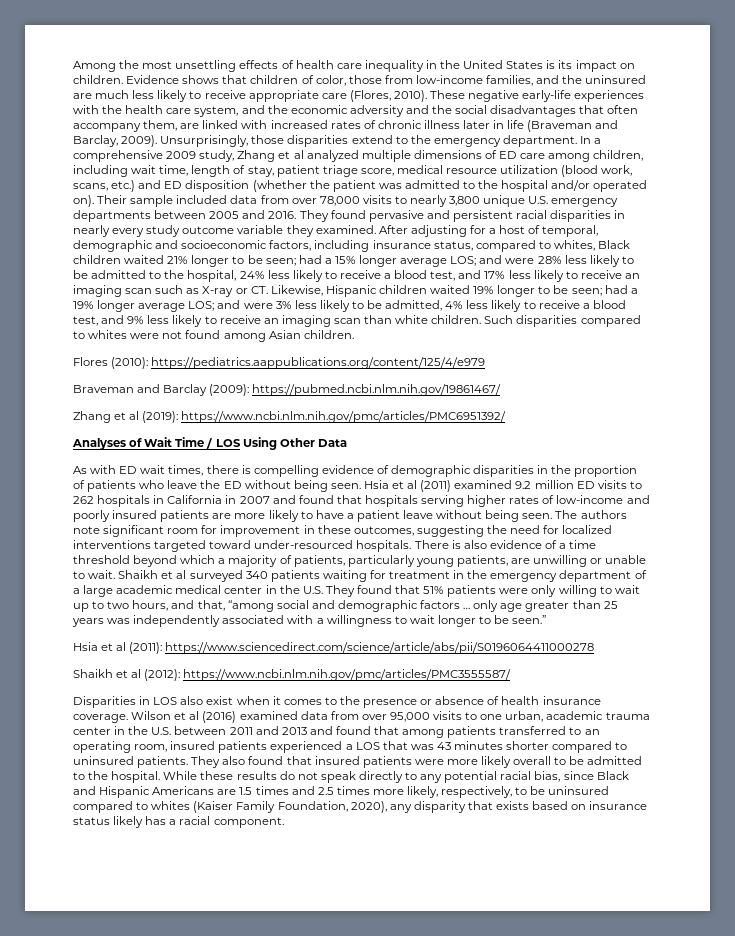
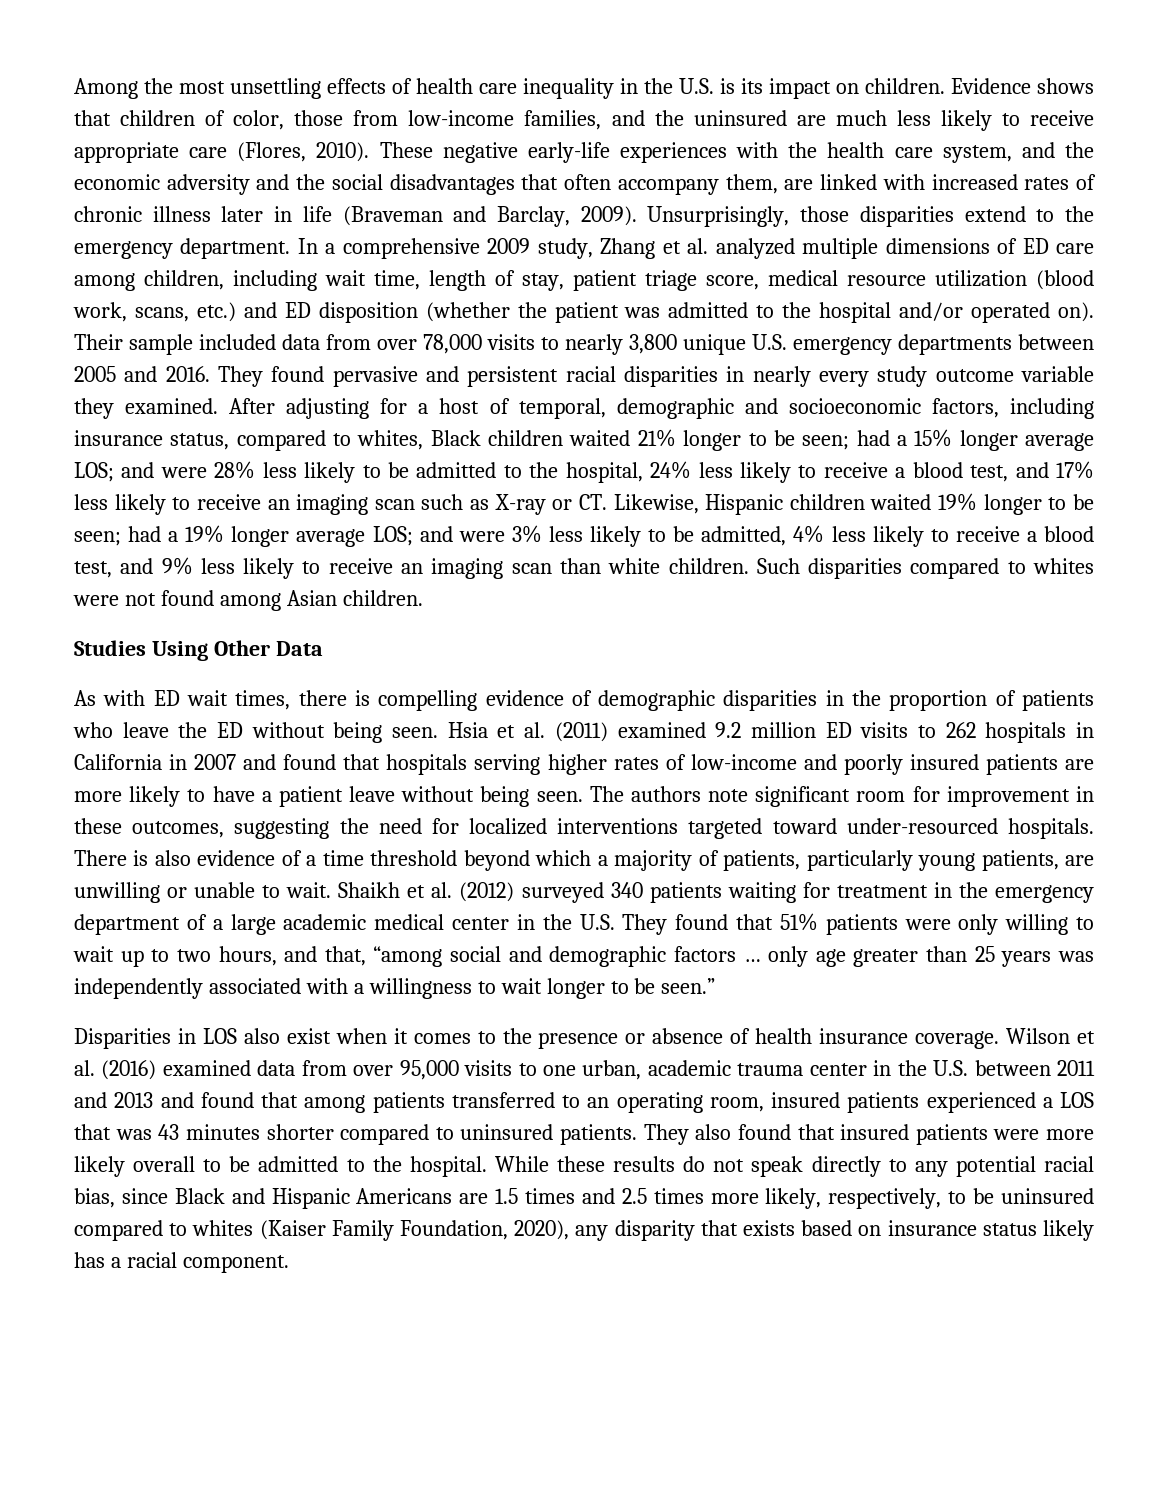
- Among the most unsettling effects of health care inequality in the United States is its impact on children.
+ Among the most unsettling effects of health care inequality in the U.S. is its impact on children.
- In a comprehensive 2009 study, Zhang et al analyzed multiple dimensions of ED care among children, including wait time, length of stay, patient triage score, medical resource utilization (blood work, scans, etc.) and ED disposition (whether the patient was admitted to the hospital and/or operated on).
+ In a comprehensive 2009 study, Zhang et al. analyzed multiple dimensions of ED care among children, including wait time, length of stay, patient triage score, medical resource utilization (blood work, scans, etc.) and ED disposition (whether the patient was admitted to the hospital and/or operated on).
- Flores (2010): https://pediatrics.aappublications.org/content/125/4/e979
- Braveman and Barclay (2009): https://pubmed.ncbi.nlm.nih.gov/19861467/
- Zhang et al (2019): https://www.ncbi.nlm.nih.gov/pmc/articles/PMC6951392/
- Analyses of Wait Time / LOS Using Other Data
+ Studies Using Other Data
- Hsia et al (2011) examined 9.2 million ED visits to 262 hospitals in California in 2007 and found that hospitals serving higher rates of low-income and poorly insured patients are more likely to have a patient leave without being seen.
+ Hsia et al. (2011) examined 9.2 million ED visits to 262 hospitals in California in 2007 and found that hospitals serving higher rates of low-income and poorly insured patients are more likely to have a patient leave without being seen.
- Shaikh et al surveyed 340 patients waiting for treatment in the emergency department of a large academic medical center in the U.S. They found that 51% patients were only willing to wait up to two hours, and that, “among social and demographic factors … only age greater than 25 years was independently associated with a willingness to wait longer to be seen.”
+ Shaikh et al. (2012) surveyed 340 patients waiting for treatment in the emergency department of a large academic medical center in the U.S. They found that 51% patients were only willing to wait up to two hours, and that, “among social and demographic factors … only age greater than 25 years was independently associated with a willingness to wait longer to be seen.”
- Hsia et al (2011): https://www.sciencedirect.com/science/article/abs/pii/S0196064411000278
- Shaikh et al (2012): https://www.ncbi.nlm.nih.gov/pmc/articles/PMC3555587/
- Wilson et al (2016) examined data from over 95,000 visits to one urban, academic trauma center in the U.S. between 2011 and 2013 and found that among patients transferred to an operating room, insured patients experienced a LOS that was 43 minutes shorter compared to uninsured patients.
+ Wilson et al. (2016) examined data from over 95,000 visits to one urban, academic trauma center in the U.S. between 2011 and 2013 and found that among patients transferred to an operating room, insured patients experienced a LOS that was 43 minutes shorter compared to uninsured patients.

